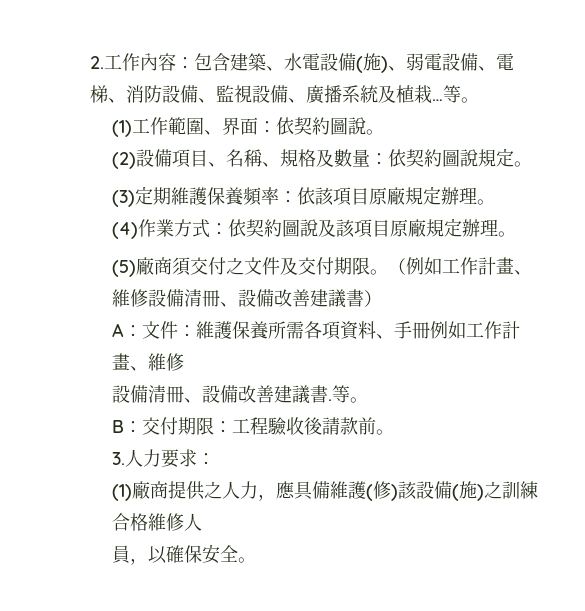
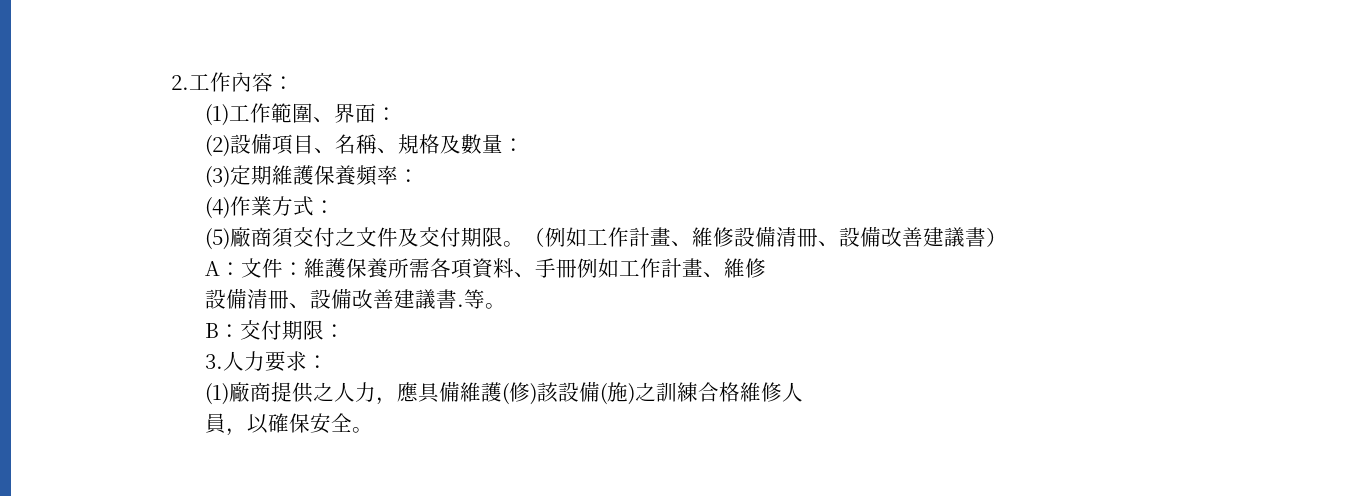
- 2.工作內容：包含建築、水電設備(施)、弱電設備、電梯、消防設備、監視設備、廣播系統及植栽…等。
+ 2.工作內容：
- (1)工作範圍、界面：依契約圖說。
+ (1)工作範圍、界面：
- (2)設備項目、名稱、規格及數量：依契約圖說規定。
+ (2)設備項目、名稱、規格及數量：
- (3)定期維護保養頻率：依該項目原廠規定辦理。
- (4)作業方式：依契約圖說及該項目原廠規定辦理。
+ (3)定期維護保養頻率：
+ (4)作業方式：
- B：交付期限：工程驗收後請款前。
+ B：交付期限：

